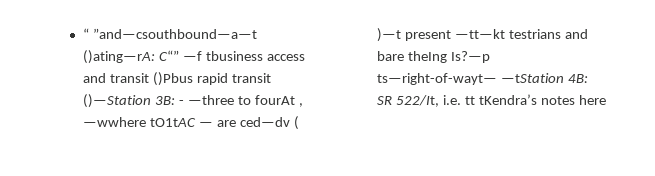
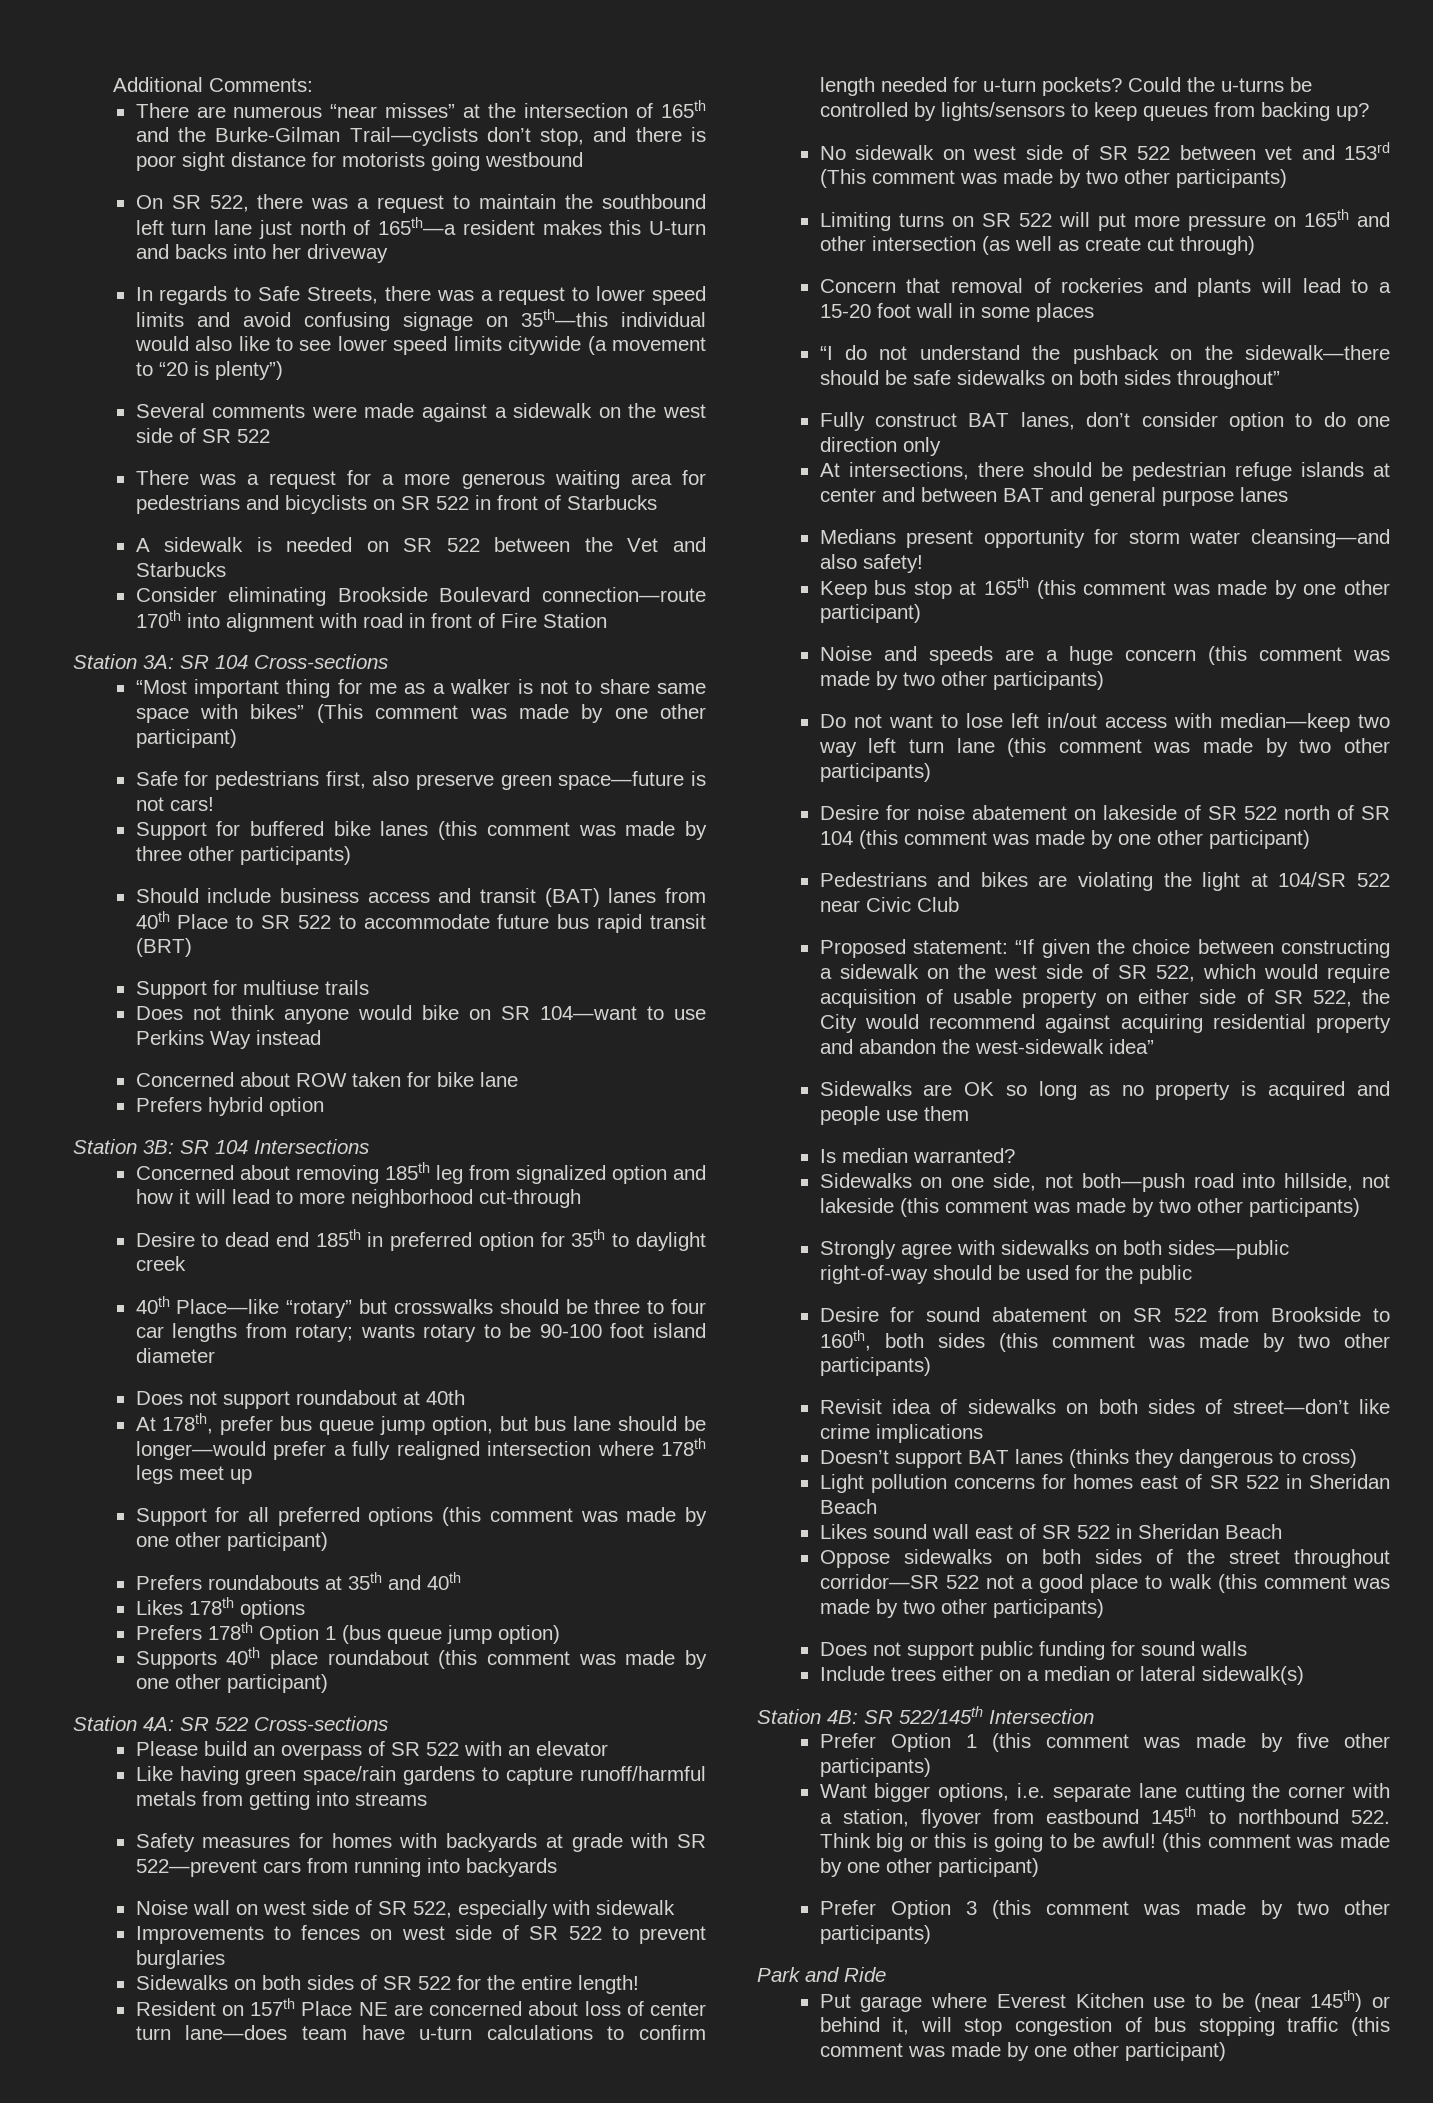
- “ ”and—csouthbound—a—t ()ating—rA: C“” —f tbusiness access and transit ()Pbus rapid transit ()—Station 3B: - —three to fourAt , —wwhere tO1tAC — are ced—dv ( )—t present —tt—kt testrians and bare theIng Is?—p ts—right-of-wayt— —tStation 4B: SR 522/It, i.e. tt tKendra’s notes here
+ Additional Comments:
+ There are numerous “near misses” at the intersection of 165th and the Burke-Gilman Trail—cyclists don’t stop, and there is poor sight distance for motorists going westbound
+ On SR 522, there was a request to maintain the southbound left turn lane just north of 165th—a resident makes this U-turn and backs into her driveway
+ In regards to Safe Streets, there was a request to lower speed limits and avoid confusing signage on 35th—this individual would also like to see lower speed limits citywide (a movement to “20 is plenty”)
+ Several comments were made against a sidewalk on the west side of SR 522
+ There was a request for a more generous waiting area for pedestrians and bicyclists on SR 522 in front of Starbucks
+ A sidewalk is needed on SR 522 between the Vet and Starbucks
+ Consider eliminating Brookside Boulevard connection—route 170th into alignment with road in front of Fire Station
+ Station 3A: SR 104 Cross-sections
+ “Most important thing for me as a walker is not to share same space with bikes” (This comment was made by one other participant)
+ Safe for pedestrians first, also preserve green space—future is not cars!
+ Support for buffered bike lanes (this comment was made by three other participants)
+ Should include business access and transit (BAT) lanes from 40th Place to SR 522 to accommodate future bus rapid transit (BRT)
+ Support for multiuse trails
+ Does not think anyone would bike on SR 104—want to use Perkins Way instead
+ Concerned about ROW taken for bike lane
+ Prefers hybrid option
+ Station 3B: SR 104 Intersections
+ Concerned about removing 185th leg from signalized option and how it will lead to more neighborhood cut-through
+ Desire to dead end 185th in preferred option for 35th to daylight creek
+ 40th Place—like “rotary” but crosswalks should be three to four car lengths from rotary; wants rotary to be 90-100 foot island diameter
+ Does not support roundabout at 40th
+ At 178th, prefer bus queue jump option, but bus lane should be longer—would prefer a fully realigned intersection where 178th legs meet up
+ Support for all preferred options (this comment was made by one other participant)
+ Prefers roundabouts at 35th and 40th
+ Likes 178th options
+ Prefers 178th Option 1 (bus queue jump option)
+ Supports 40th place roundabout (this comment was made by one other participant)
+ Station 4A: SR 522 Cross-sections
+ Please build an overpass of SR 522 with an elevator
+ Like having green space/rain gardens to capture runoff/harmful metals from getting into streams
+ Safety measures for homes with backyards at grade with SR 522—prevent cars from running into backyards
+ Noise wall on west side of SR 522, especially with sidewalk
+ Improvements to fences on west side of SR 522 to prevent burglaries
+ Sidewalks on both sides of SR 522 for the entire length!
+ Resident on 157th Place NE are concerned about loss of center turn lane—does team have u-turn calculations to confirm length needed for u-turn pockets? Could the u-turns be controlled by lights/sensors to keep queues from backing up?
+ No sidewalk on west side of SR 522 between vet and 153rd (This comment was made by two other participants)
+ Limiting turns on SR 522 will put more pressure on 165th and other intersection (as well as create cut through)
+ Concern that removal of rockeries and plants will lead to a 15-20 foot wall in some places
+ “I do not understand the pushback on the sidewalk—there should be safe sidewalks on both sides throughout”
+ Fully construct BAT lanes, don’t consider option to do one direction only
+ At intersections, there should be pedestrian refuge islands at center and between BAT and general purpose lanes
+ Medians present opportunity for storm water cleansing—and also safety!
+ Keep bus stop at 165th (this comment was made by one other participant)
+ Noise and speeds are a huge concern (this comment was made by two other participants)
+ Do not want to lose left in/out access with median—keep two way left turn lane (this comment was made by two other participants)
+ Desire for noise abatement on lakeside of SR 522 north of SR 104 (this comment was made by one other participant)
+ Pedestrians and bikes are violating the light at 104/SR 522 near Civic Club
+ Proposed statement: “If given the choice between constructing a sidewalk on the west side of SR 522, which would require acquisition of usable property on either side of SR 522, the City would recommend against acquiring residential property and abandon the west-sidewalk idea”
+ Sidewalks are OK so long as no property is acquired and people use them
+ Is median warranted?
+ Sidewalks on one side, not both—push road into hillside, not lakeside (this comment was made by two other participants)
+ Strongly agree with sidewalks on both sides—public right-of-way should be used for the public
+ Desire for sound abatement on SR 522 from Brookside to 160th, both sides (this comment was made by two other participants)
+ Revisit idea of sidewalks on both sides of street—don’t like crime implications
+ Doesn’t support BAT lanes (thinks they dangerous to cross)
+ Light pollution concerns for homes east of SR 522 in Sheridan Beach
+ Likes sound wall east of SR 522 in Sheridan Beach
+ Oppose sidewalks on both sides of the street throughout corridor—SR 522 not a good place to walk (this comment was made by two other participants)
+ Does not support public funding for sound walls
+ Include trees either on a median or lateral sidewalk(s)
+ Station 4B: SR 522/145th Intersection
+ Prefer Option 1 (this comment was made by five other participants)
+ Want bigger options, i.e. separate lane cutting the corner with a station, flyover from eastbound 145th to northbound 522. Think big or this is going to be awful! (this comment was made by one other participant)
+ Prefer Option 3 (this comment was made by two other participants)
+ Park and Ride
+ Put garage where Everest Kitchen use to be (near 145th) or behind it, will stop congestion of bus stopping traffic (this comment was made by one other participant)

